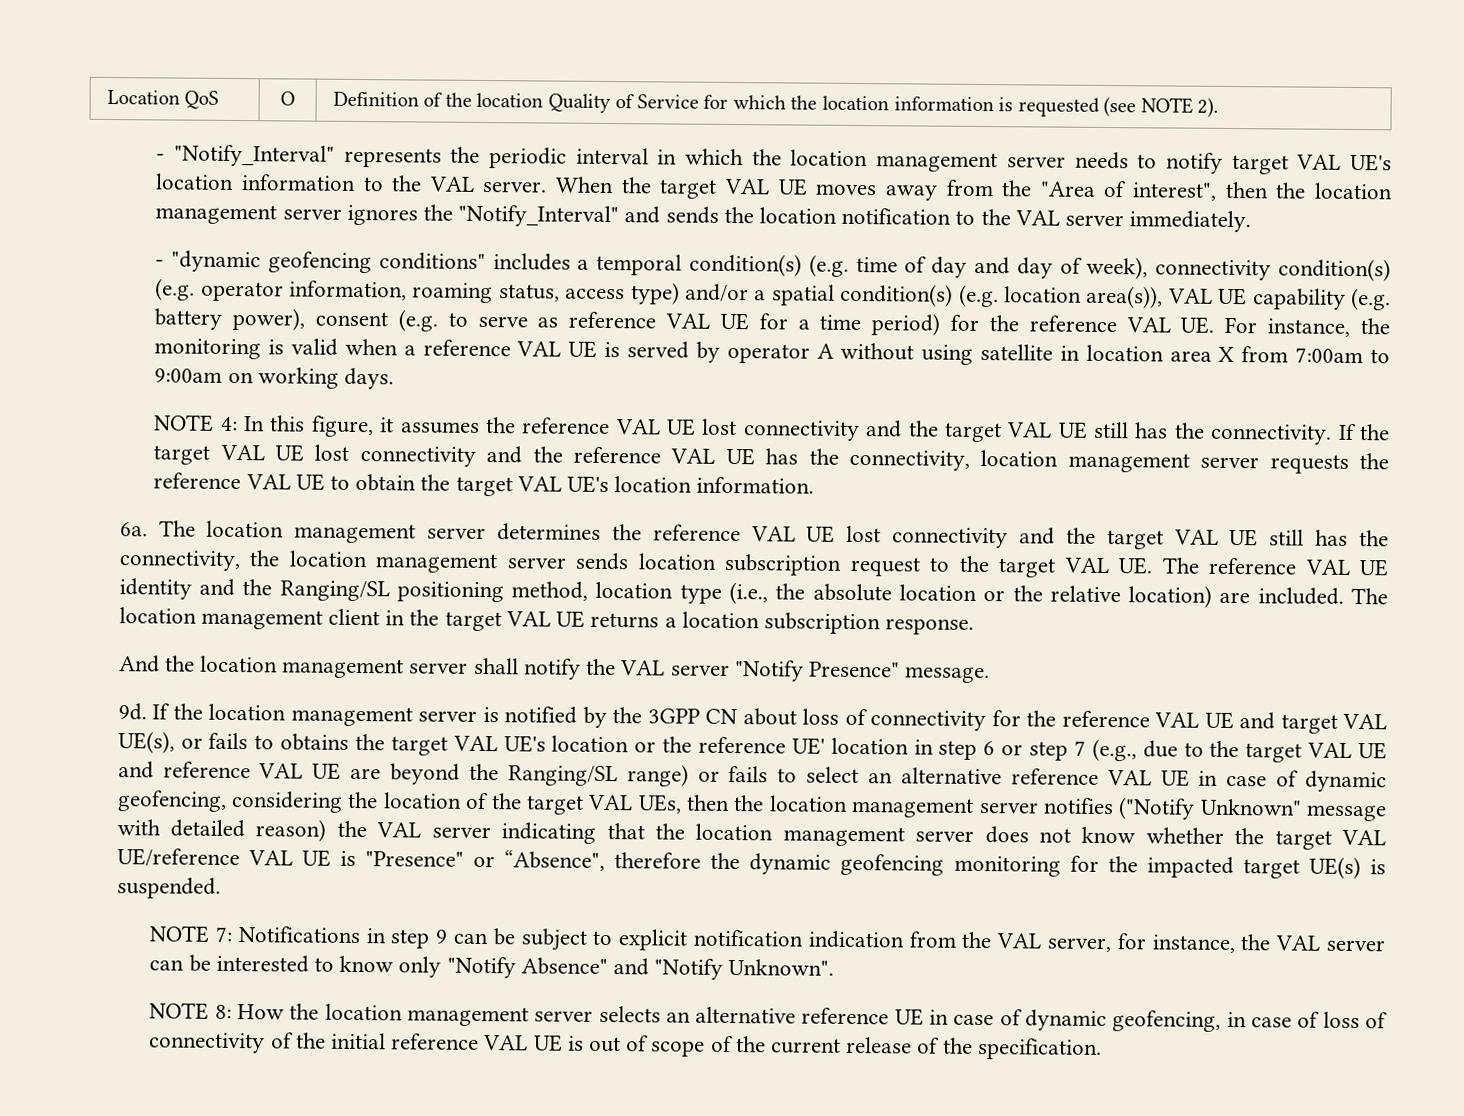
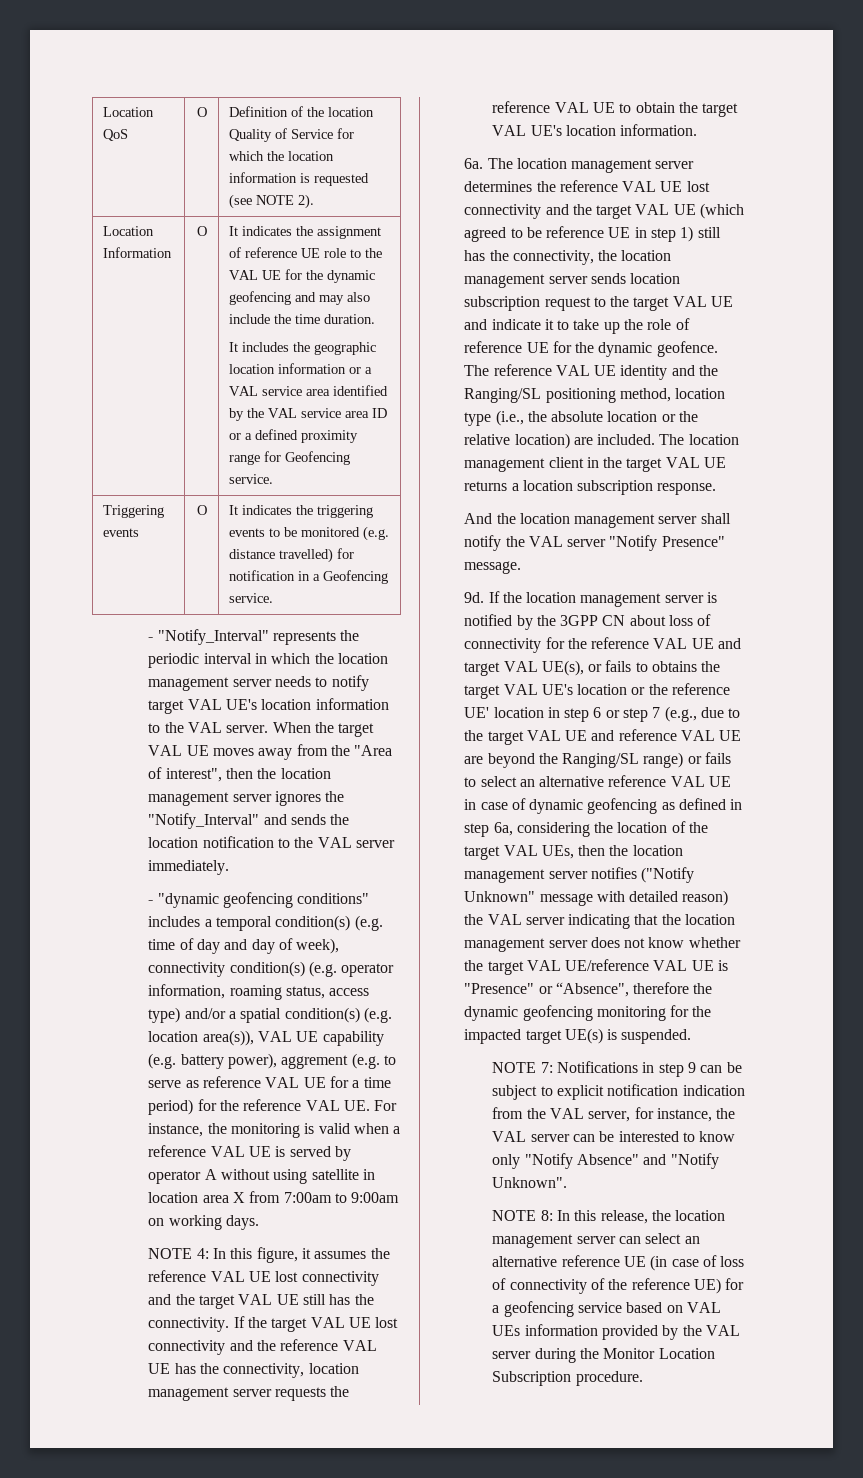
+ Location Information | O | It indicates the assignment of reference UE role to the VAL UE for the dynamic geofencing and may also include the time duration.
+ It includes the geographic location information or a VAL service area identified by the VAL service area ID or a defined proximity range for Geofencing service.
+ Triggering events | O | It indicates the triggering events to be monitored (e.g. distance travelled) for notification in a Geofencing service.
- - "dynamic geofencing conditions" includes a temporal condition(s) (e.g. time of day and day of week), connectivity condition(s) (e.g. operator information, roaming status, access type) and/or a spatial condition(s) (e.g. location area(s)), VAL UE capability (e.g. battery power), consent (e.g. to serve as reference VAL UE for a time period) for the reference VAL UE. For instance, the monitoring is valid when a reference VAL UE is served by operator A without using satellite in location area X from 7:00am to 9:00am on working days.
+ - "dynamic geofencing conditions" includes a temporal condition(s) (e.g. time of day and day of week), connectivity condition(s) (e.g. operator information, roaming status, access type) and/or a spatial condition(s) (e.g. location area(s)), VAL UE capability (e.g. battery power), aggrement (e.g. to serve as reference VAL UE for a time period) for the reference VAL UE. For instance, the monitoring is valid when a reference VAL UE is served by operator A without using satellite in location area X from 7:00am to 9:00am on working days.
- The location management server determines the reference VAL UE lost connectivity and the target VAL UE still has the connectivity, the location management server sends location subscription request to the target VAL UE. The reference VAL UE identity and the Ranging/SL positioning method, location type (i.e., the absolute location or the relative location) are included.
+ The location management server determines the reference VAL UE lost connectivity and the target VAL UE (which agreed to be reference UE in step 1) still has the connectivity, the location management server sends location subscription request to the target VAL UE and indicate it to take up the role of reference UE for the dynamic geofence. The reference VAL UE identity and the Ranging/SL positioning method, location type (i.e., the absolute location or the relative location) are included.
- If the location management server is notified by the 3GPP CN about loss of connectivity for the reference VAL UE and target VAL UE(s), or fails to obtains the target VAL UE's location or the reference UE' location in step 6 or step 7 (e.g., due to the target VAL UE and reference VAL UE are beyond the Ranging/SL range) or fails to select an alternative reference VAL UE in case of dynamic geofencing, considering the location of the target VAL UEs, then the location management server notifies ("Notify Unknown" message with detailed reason) the VAL server indicating that the location management server does not know whether the target VAL UE/reference VAL UE is "Presence" or “Absence", therefore the dynamic geofencing monitoring for the impacted target UE(s) is suspended.
+ If the location management server is notified by the 3GPP CN about loss of connectivity for the reference VAL UE and target VAL UE(s), or fails to obtains the target VAL UE's location or the reference UE' location in step 6 or step 7 (e.g., due to the target VAL UE and reference VAL UE are beyond the Ranging/SL range) or fails to select an alternative reference VAL UE in case of dynamic geofencing as defined in step 6a, considering the location of the target VAL UEs, then the location management server notifies ("Notify Unknown" message with detailed reason) the VAL server indicating that the location management server does not know whether the target VAL UE/reference VAL UE is "Presence" or “Absence", therefore the dynamic geofencing monitoring for the impacted target UE(s) is suspended.
- NOTE 8: How the location management server selects an alternative reference UE in case of dynamic geofencing, in case of loss of connectivity of the initial reference VAL UE is out of scope of the current release of the specification.
+ NOTE 8: In this release, the location management server can select an alternative reference UE (in case of loss of connectivity of the reference UE) for a geofencing service based on VAL UEs information provided by the VAL server during the Monitor Location Subscription procedure.

